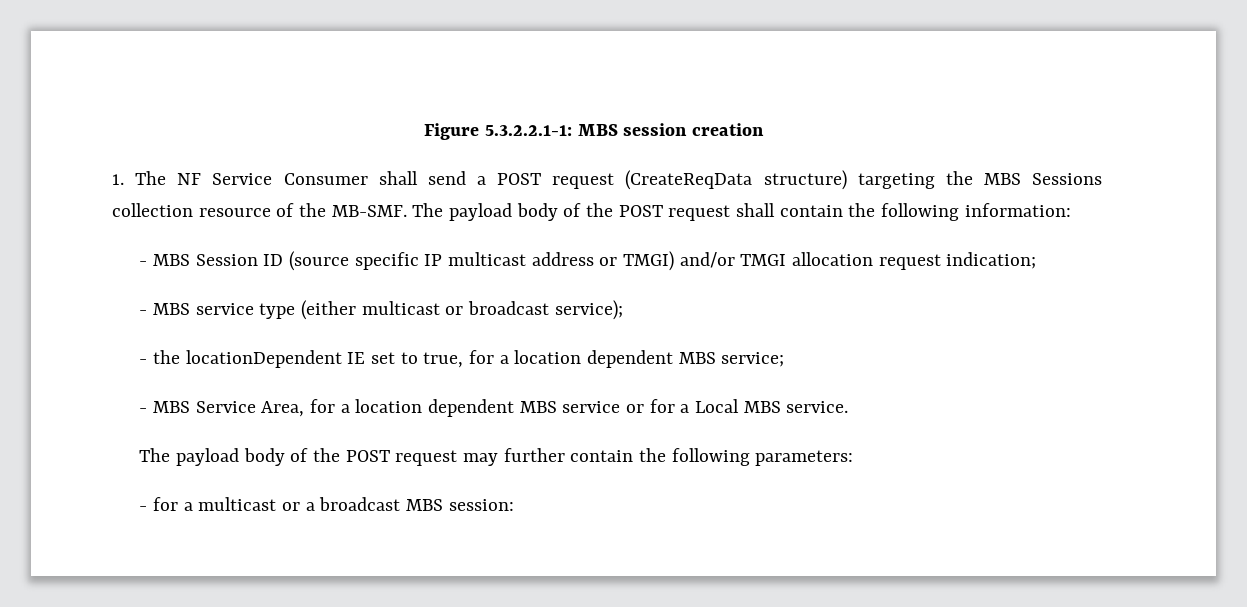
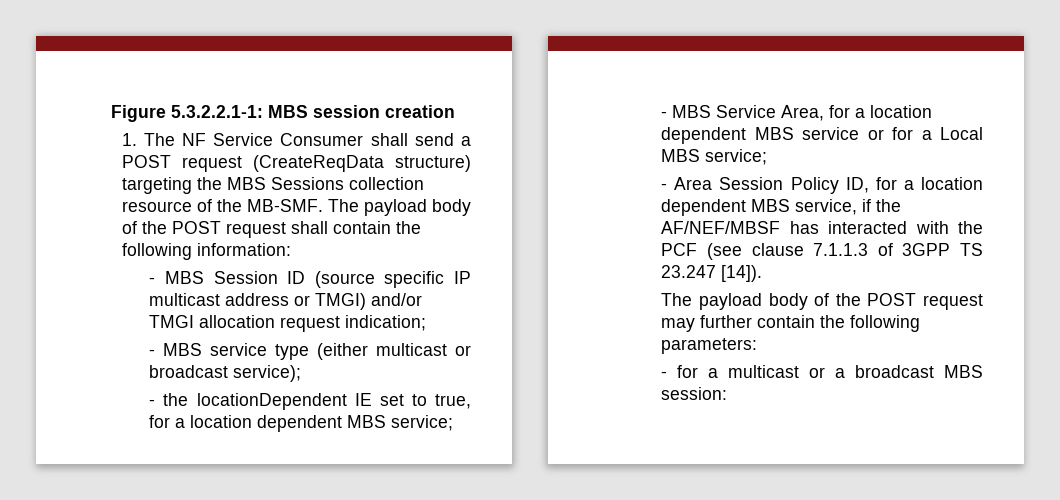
- - MBS Service Area, for a location dependent MBS service or for a Local MBS service.
+ - MBS Service Area, for a location dependent MBS service or for a Local MBS service;
+ - Area Session Policy ID, for a location dependent MBS service, if the AF/NEF/MBSF has interacted with the PCF (see clause 7.1.1.3 of 3GPP TS 23.247 [14]).

